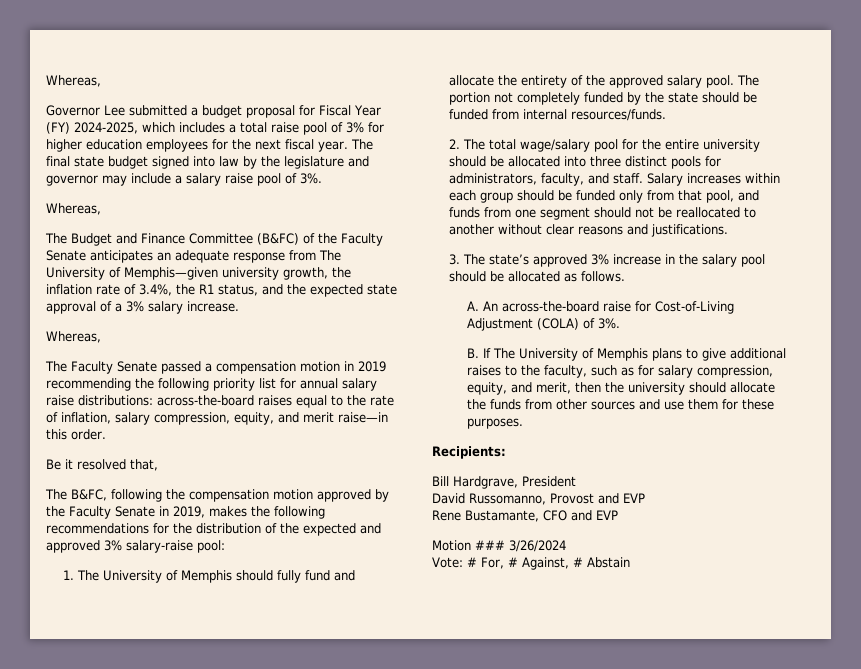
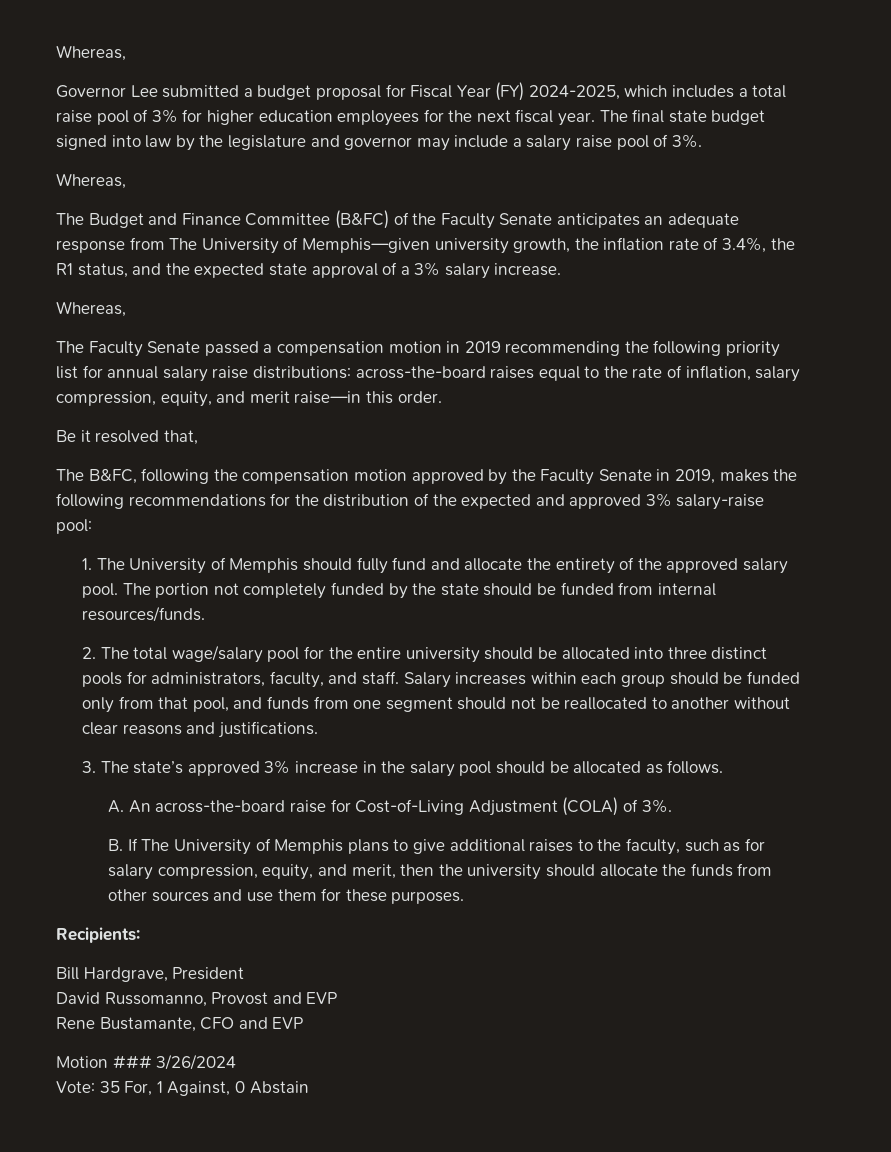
- Vote: # For, # Against, # Abstain
+ Vote: 35 For, 1 Against, 0 Abstain

